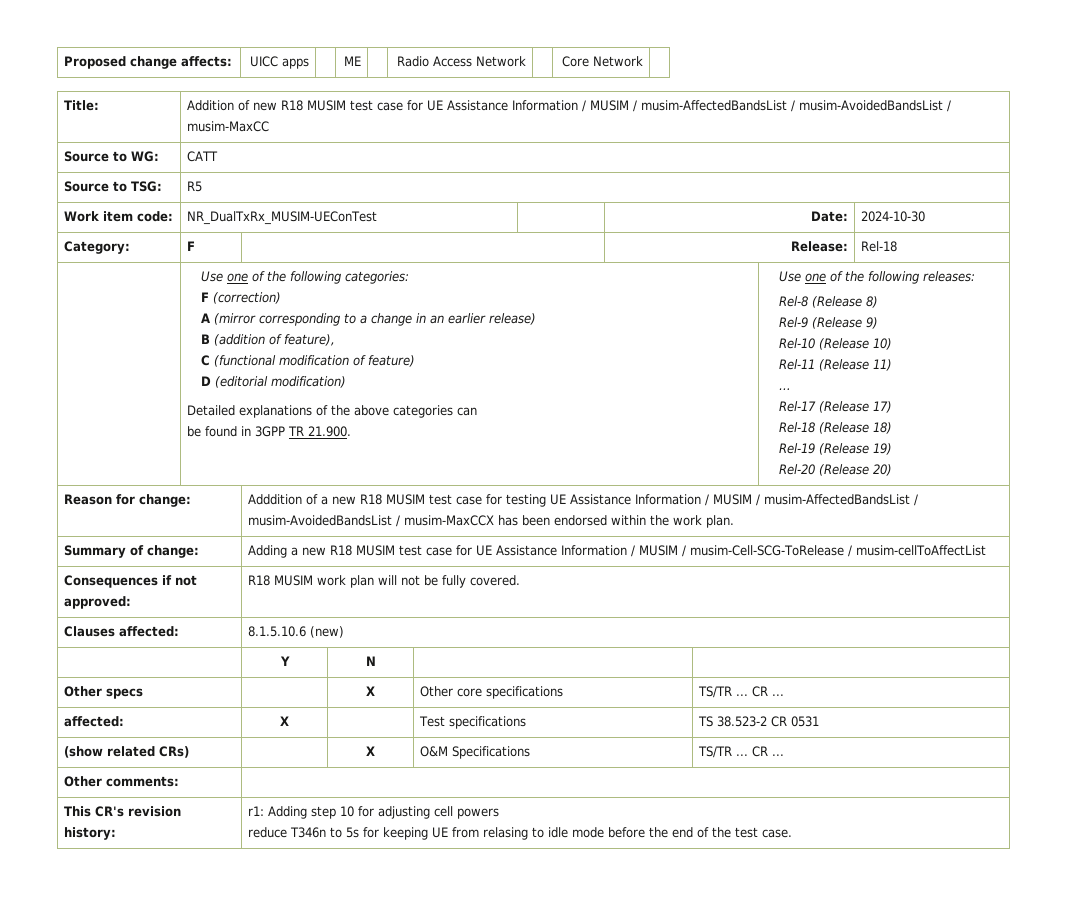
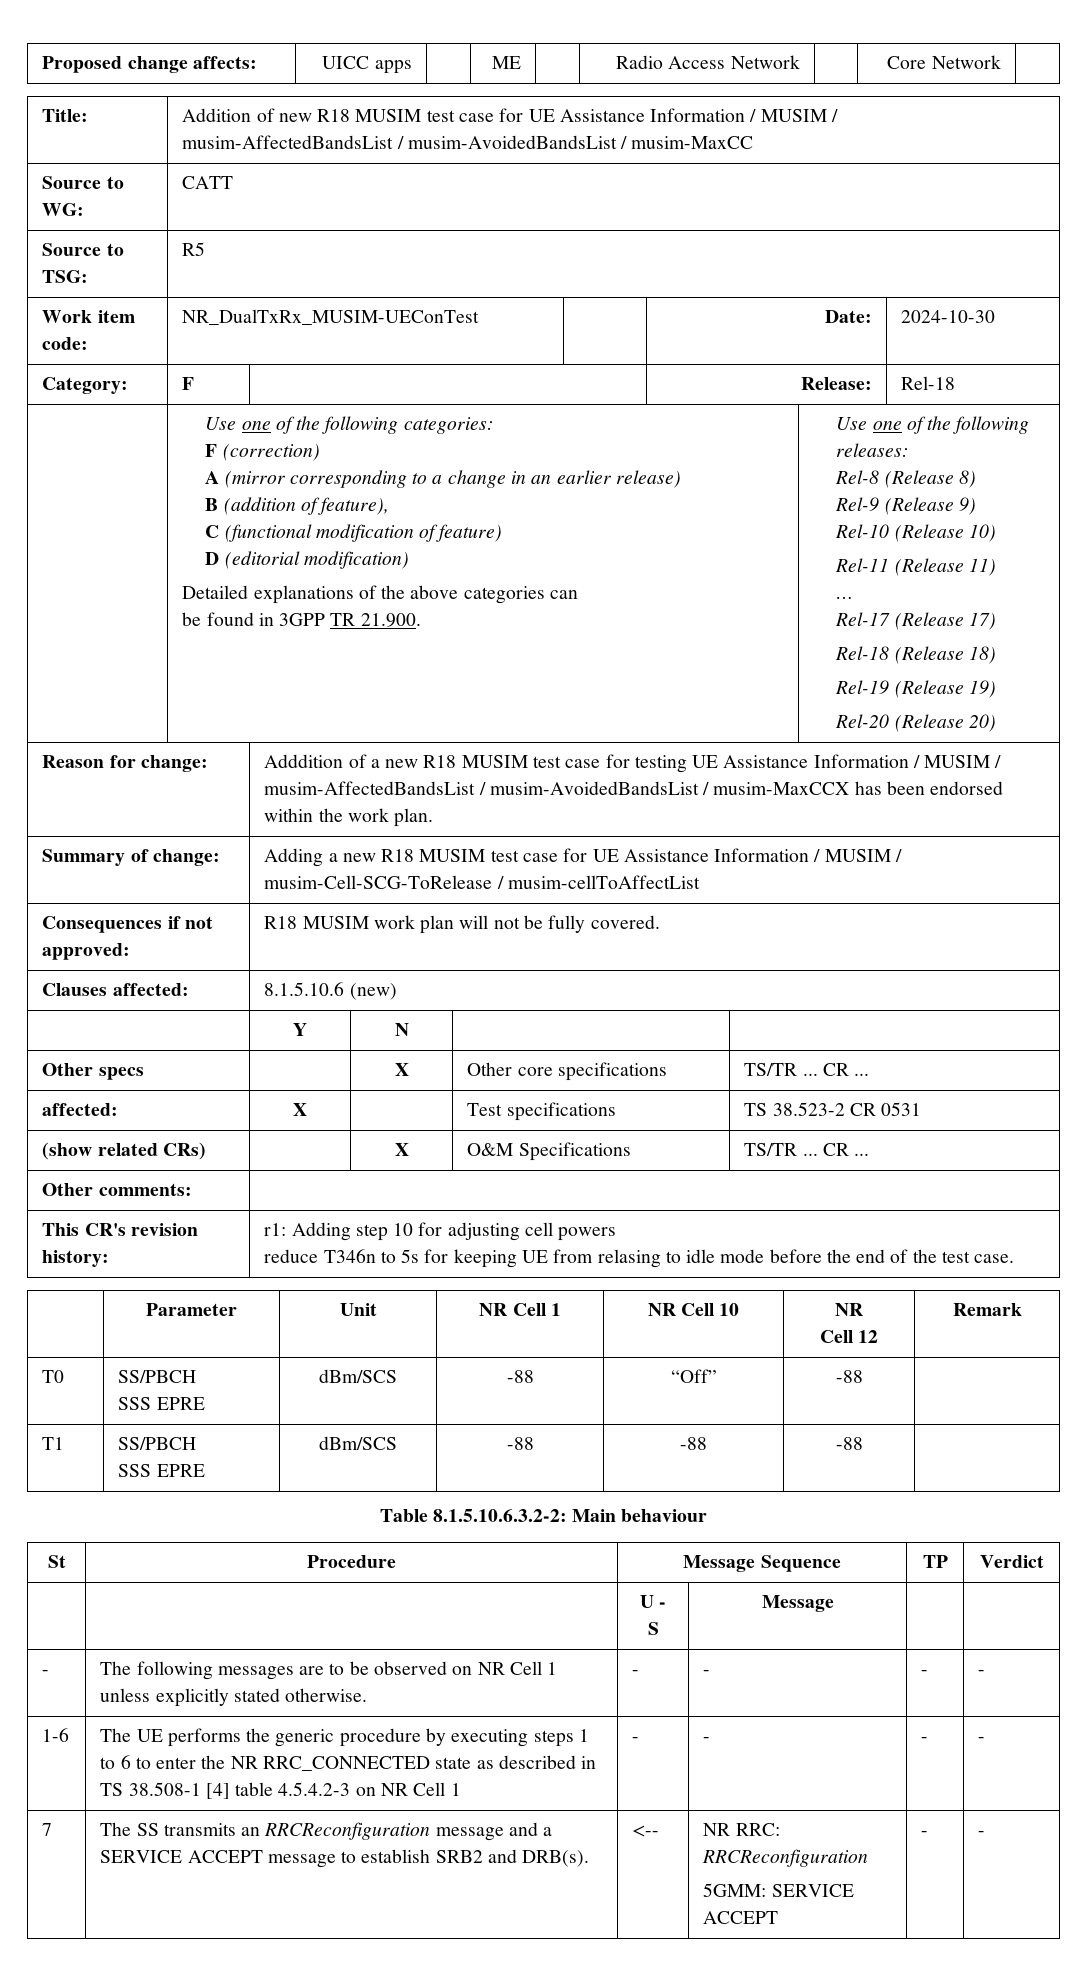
+ | Parameter | Unit | NR Cell 1 | NR Cell 10 | NR
+ Cell 12 | Remark
+ T0 | SS/PBCH
+ SSS EPRE | dBm/SCS | -88 | “Off” | -88 |
+ T1 | SS/PBCH
+ SSS EPRE | dBm/SCS | -88 | -88 | -88 |
+ Table 8.1.5.10.6.3.2-2: Main behaviour
+ St | Procedure | Message Sequence | TP | Verdict
+ | | U - S | Message | |
+ - | The following messages are to be observed on NR Cell 1 unless explicitly stated otherwise. | - | - | - | -
+ 1-6 | The UE performs the generic procedure by executing steps 1 to 6 to enter the NR RRC_CONNECTED state as described in TS 38.508-1 [4] table 4.5.4.2-3 on NR Cell 1 | - | - | - | -
+ 7 | The SS transmits an RRCReconfiguration message and a SERVICE ACCEPT message to establish SRB2 and DRB(s). | <-- | NR RRC: RRCReconfiguration
+ 5GMM: SERVICE ACCEPT | - | -

